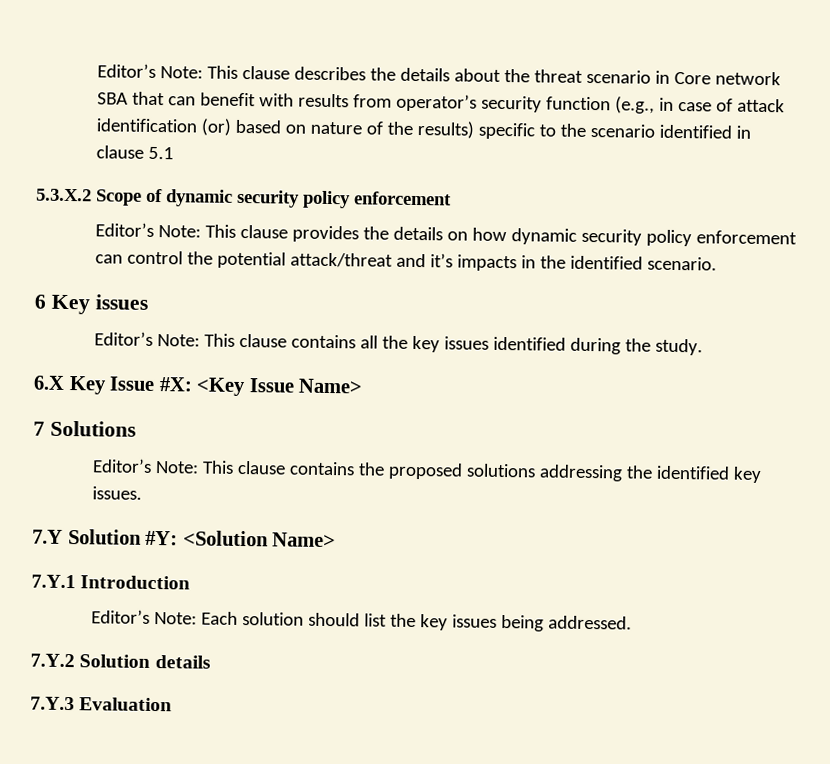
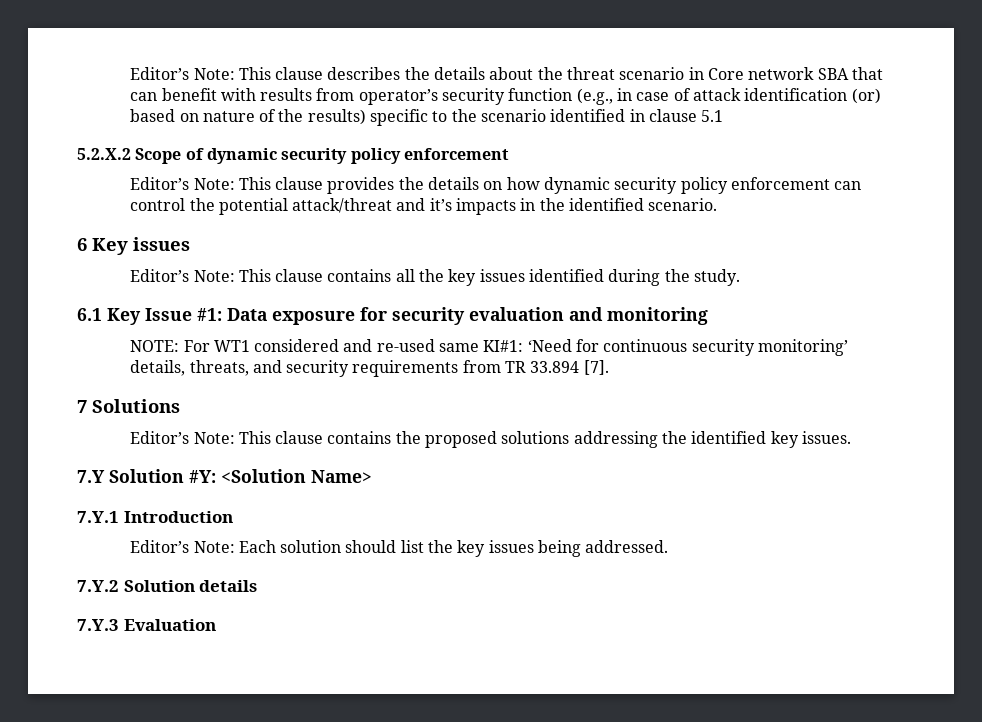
- 5.3.X.2 Scope of dynamic security policy enforcement
+ 5.2.X.2 Scope of dynamic security policy enforcement
- 6.X Key Issue #X: <Key Issue Name>
+ 6.1 Key Issue #1: Data exposure for security evaluation and monitoring
+ NOTE: For WT1 considered and re-used same KI#1: ‘Need for continuous security monitoring’ details, threats, and security requirements from TR 33.894 [7].

